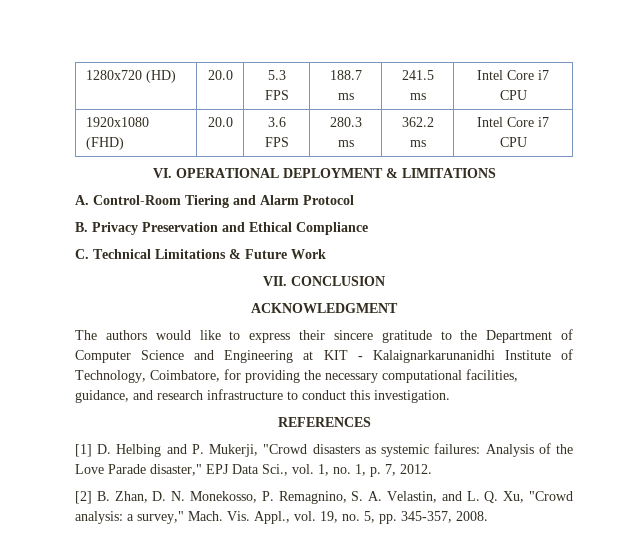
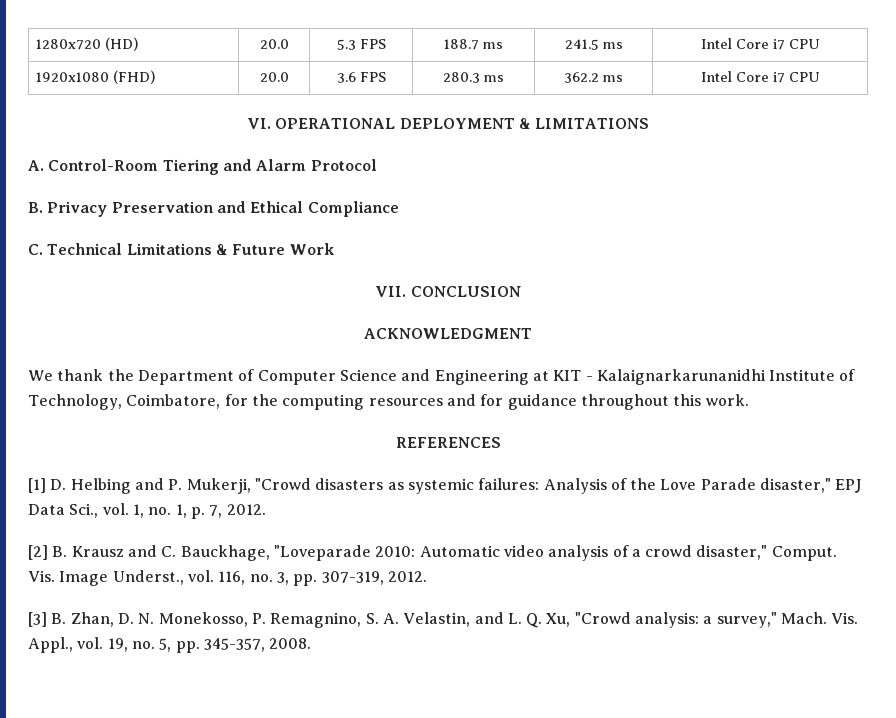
- The authors would like to express their sincere gratitude to the Department of Computer Science and Engineering at KIT - Kalaignarkarunanidhi Institute of Technology, Coimbatore, for providing the necessary computational facilities, guidance, and research infrastructure to conduct this investigation.
+ We thank the Department of Computer Science and Engineering at KIT - Kalaignarkarunanidhi Institute of Technology, Coimbatore, for the computing resources and for guidance throughout this work.
- [2] B. Zhan, D. N. Monekosso, P. Remagnino, S. A. Velastin, and L. Q. Xu, "Crowd analysis: a survey," Mach.
+ [2] B. Krausz and C. Bauckhage, "Loveparade 2010: Automatic video analysis of a crowd disaster," Comput. Vis. Image Underst., vol. 116, no. 3, pp. 307-319, 2012.
+ [3] B. Zhan, D. N. Monekosso, P. Remagnino, S. A. Velastin, and L. Q. Xu, "Crowd analysis: a survey," Mach.

